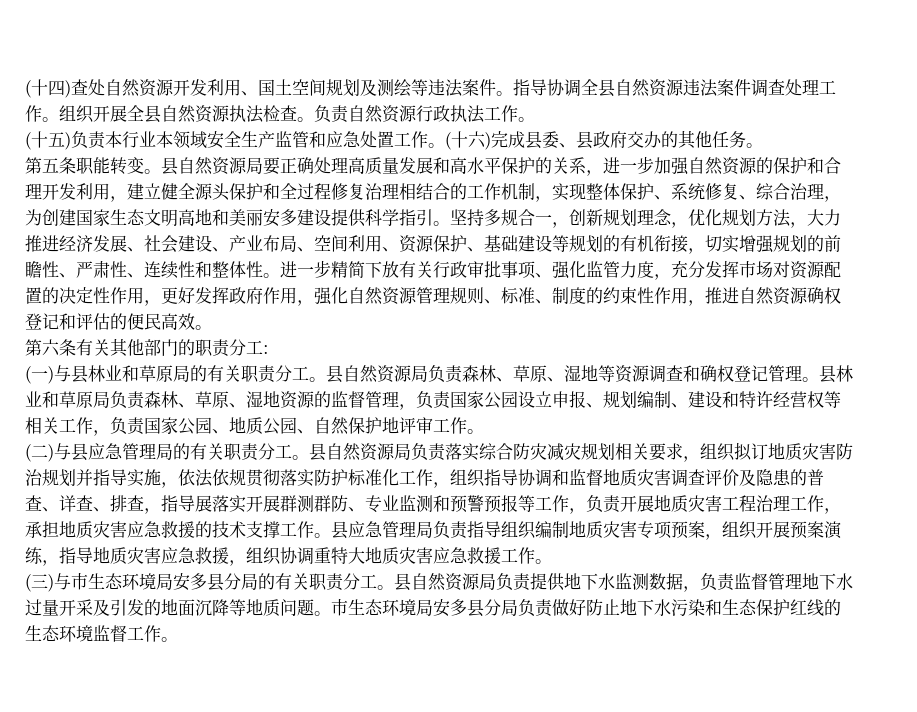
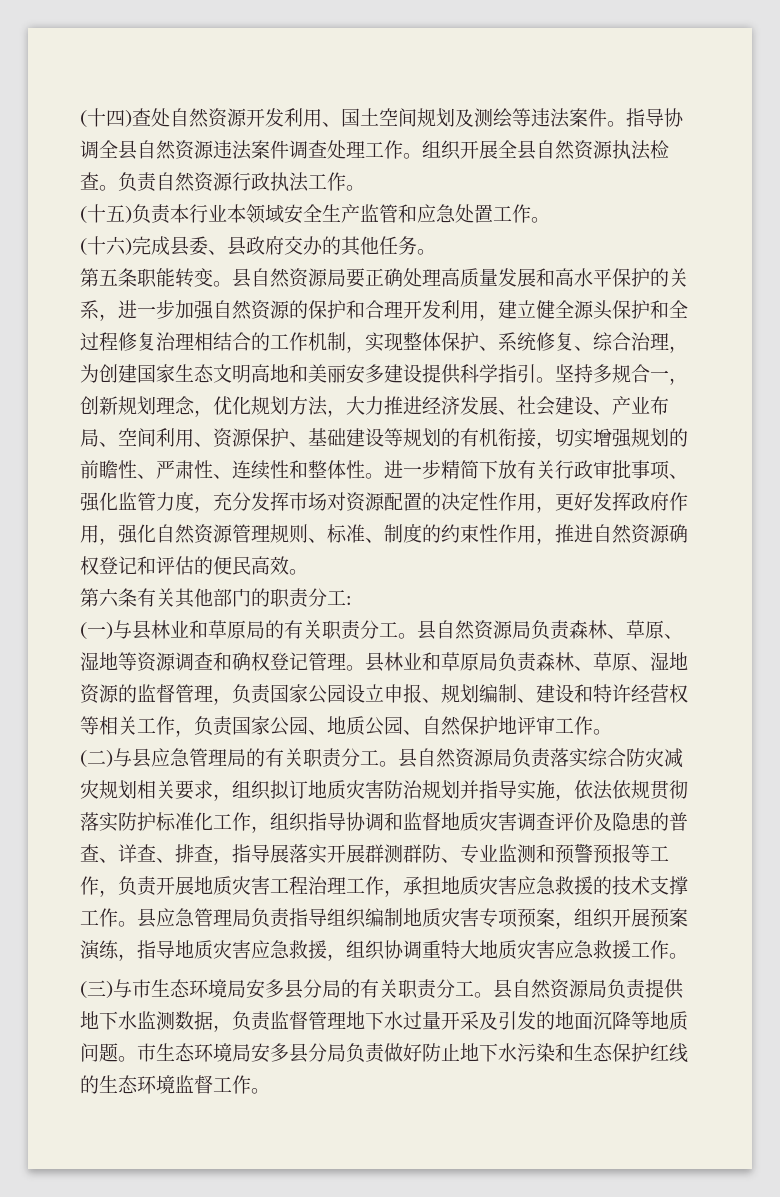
- (十五)负责本行业本领域安全生产监管和应急处置工作。(十六)完成县委、县政府交办的其他任务。
+ (十五)负责本行业本领域安全生产监管和应急处置工作。
+ (十六)完成县委、县政府交办的其他任务。

